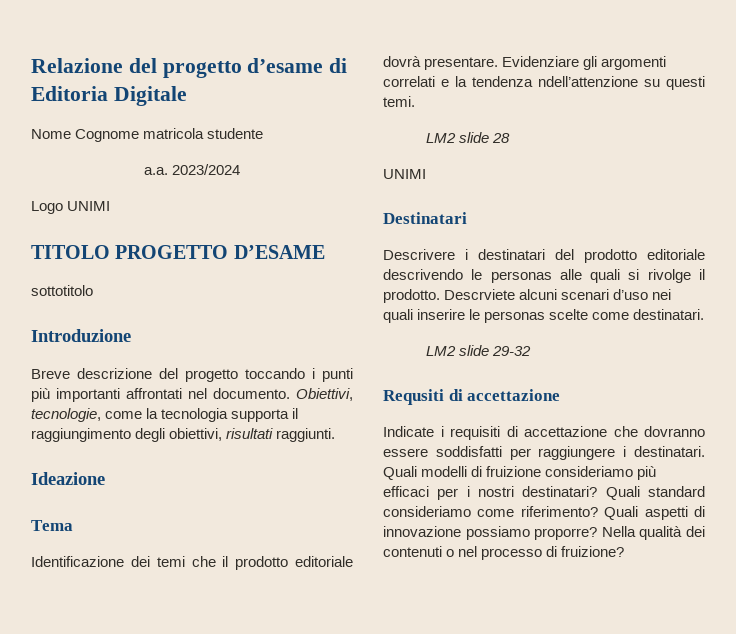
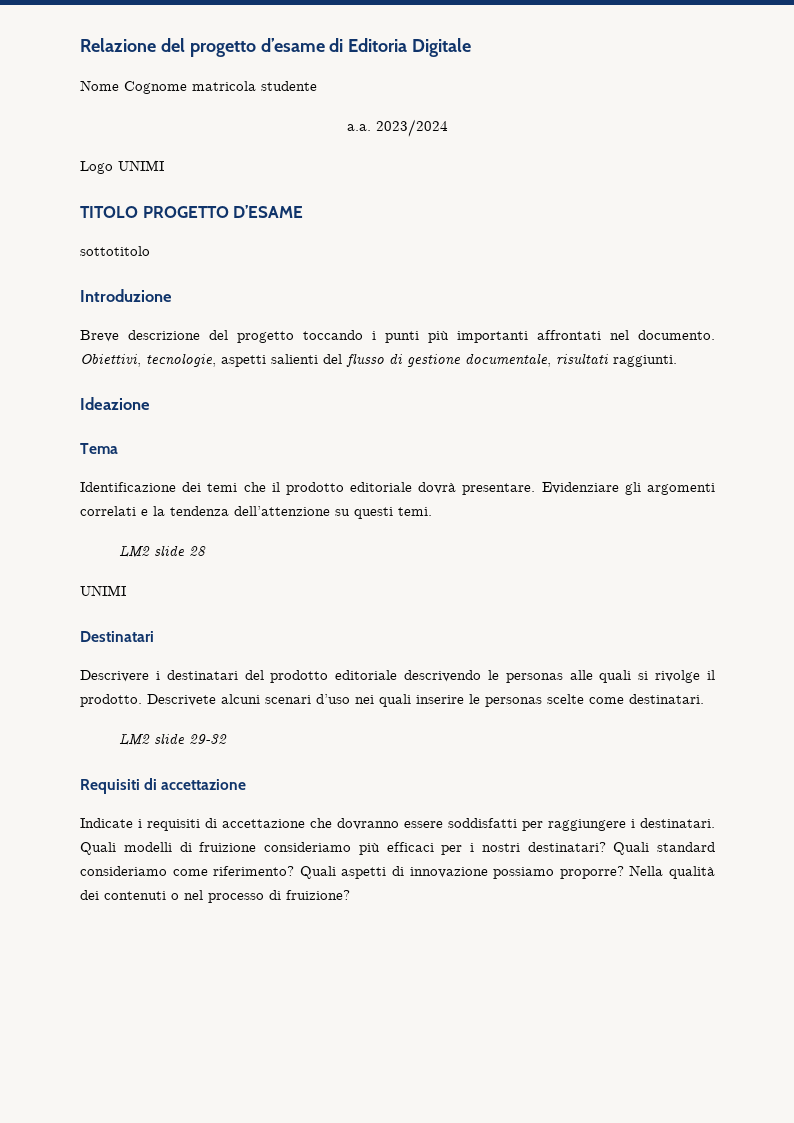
- Obiettivi, tecnologie, come la tecnologia supporta il raggiungimento degli obiettivi, risultati raggiunti.
+ Obiettivi, tecnologie, aspetti salienti del flusso di gestione documentale, risultati raggiunti.
- Evidenziare gli argomenti correlati e la tendenza ndell’attenzione su questi temi.
+ Evidenziare gli argomenti correlati e la tendenza dell’attenzione su questi temi.
- Descrviete alcuni scenari d’uso nei quali inserire le personas scelte come destinatari.
+ Descrivete alcuni scenari d’uso nei quali inserire le personas scelte come destinatari.
- Requsiti di accettazione
+ Requisiti di accettazione

